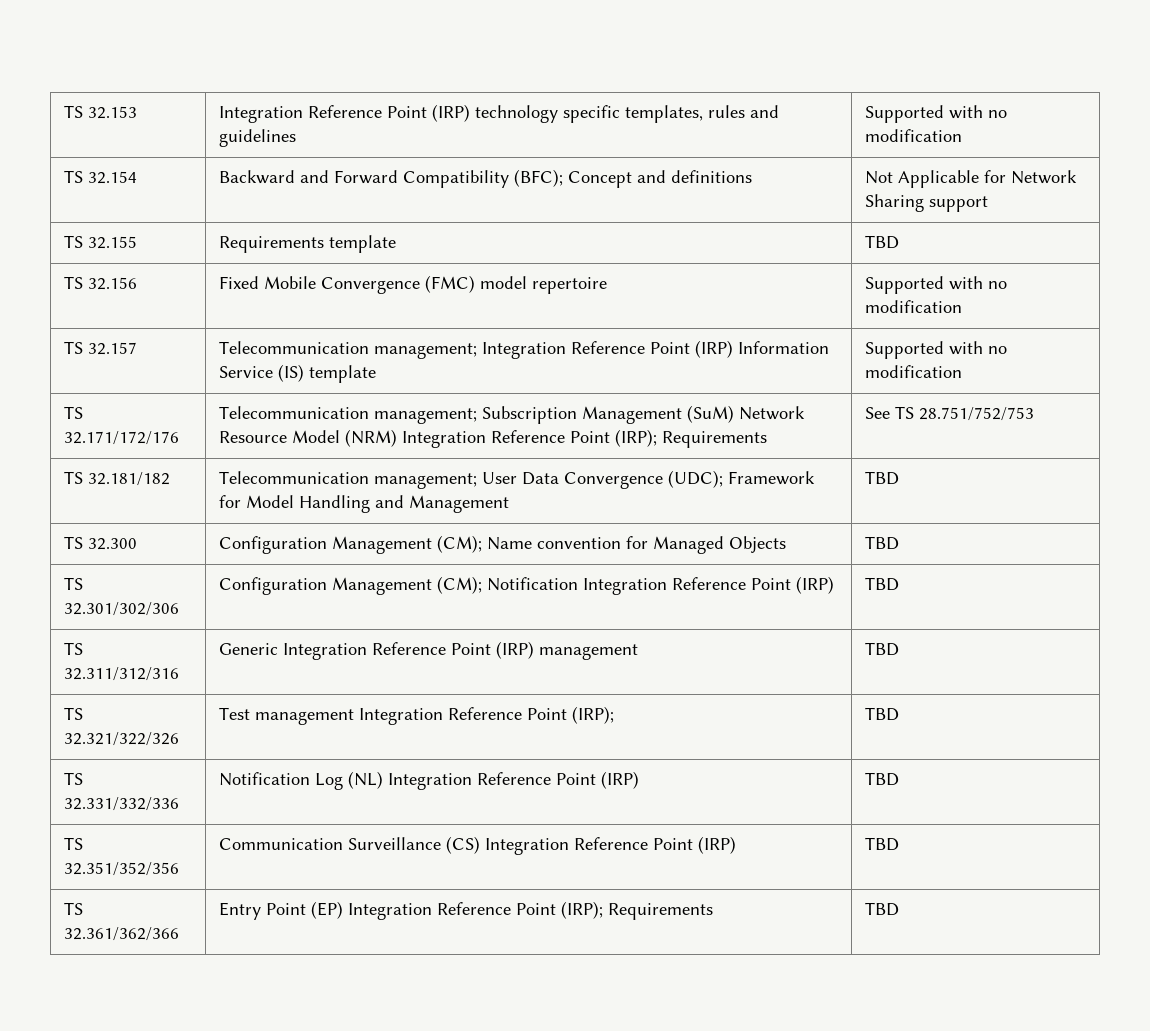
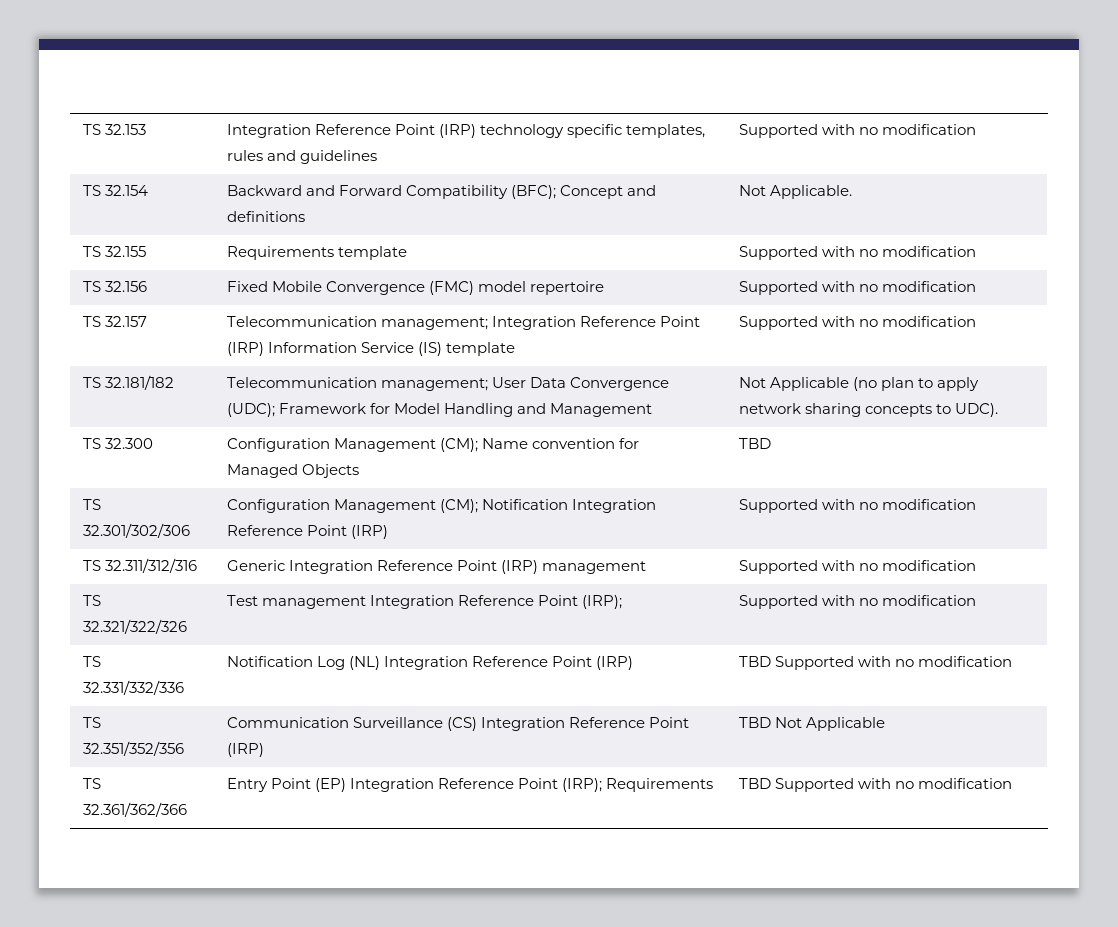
- TS 32.154 | Backward and Forward Compatibility (BFC); Concept and definitions | Not Applicable for Network Sharing support
+ TS 32.154 | Backward and Forward Compatibility (BFC); Concept and definitions | Not Applicable.
- TS 32.155 | Requirements template | TBD
+ TS 32.155 | Requirements template | Supported with no modification
- TS 32.171/172/176 | Telecommunication management; Subscription Management (SuM) Network Resource Model (NRM) Integration Reference Point (IRP); Requirements | See TS 28.751/752/753
- TS 32.181/182 | Telecommunication management; User Data Convergence (UDC); Framework for Model Handling and Management | TBD
+ TS 32.181/182 | Telecommunication management; User Data Convergence (UDC); Framework for Model Handling and Management | Not Applicable (no plan to apply network sharing concepts to UDC).
- TS 32.301/302/306 | Configuration Management (CM); Notification Integration Reference Point (IRP) | TBD
+ TS 32.301/302/306 | Configuration Management (CM); Notification Integration Reference Point (IRP) | Supported with no modification
- TS 32.311/312/316 | Generic Integration Reference Point (IRP) management | TBD
+ TS 32.311/312/316 | Generic Integration Reference Point (IRP) management | Supported with no modification
- TS 32.321/322/326 | Test management Integration Reference Point (IRP); | TBD
+ TS 32.321/322/326 | Test management Integration Reference Point (IRP); | Supported with no modification
- TS 32.331/332/336 | Notification Log (NL) Integration Reference Point (IRP) | TBD
+ TS 32.331/332/336 | Notification Log (NL) Integration Reference Point (IRP) | TBD Supported with no modification
- TS 32.351/352/356 | Communication Surveillance (CS) Integration Reference Point (IRP) | TBD
+ TS 32.351/352/356 | Communication Surveillance (CS) Integration Reference Point (IRP) | TBD Not Applicable
- TS 32.361/362/366 | Entry Point (EP) Integration Reference Point (IRP); Requirements | TBD
+ TS 32.361/362/366 | Entry Point (EP) Integration Reference Point (IRP); Requirements | TBD Supported with no modification

